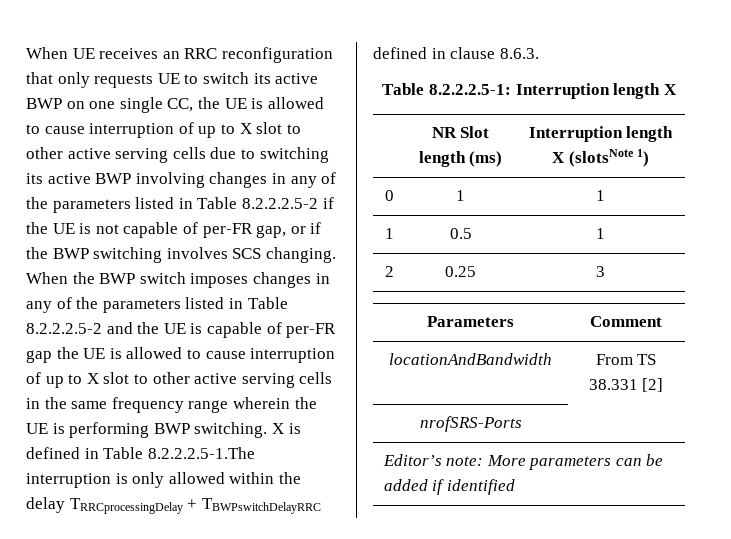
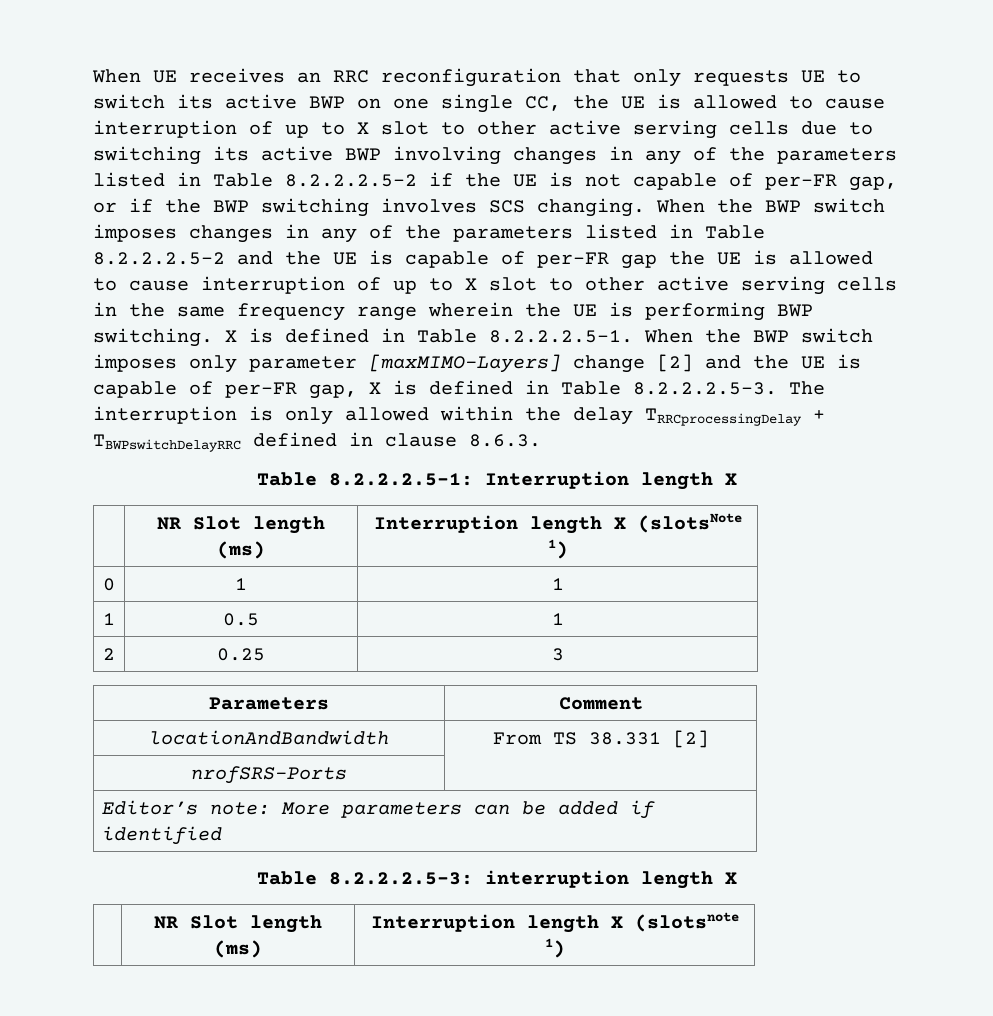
- X is defined in Table 8.2.2.2.5-1.The interruption is only allowed within the delay TRRCprocessingDelay + TBWPswitchDelayRRC defined in clause 8.6.3.
+ X is defined in Table 8.2.2.2.5-1. When the BWP switch imposes only parameter [maxMIMO-Layers] change [2] and the UE is capable of per-FR gap, X is defined in Table 8.2.2.2.5-3. The interruption is only allowed within the delay TRRCprocessingDelay + TBWPswitchDelayRRC defined in clause 8.6.3.
+ Table 8.2.2.2.5-3: interruption length X
+ | NR Slot length (ms) | Interruption length X (slotsnote 1)

